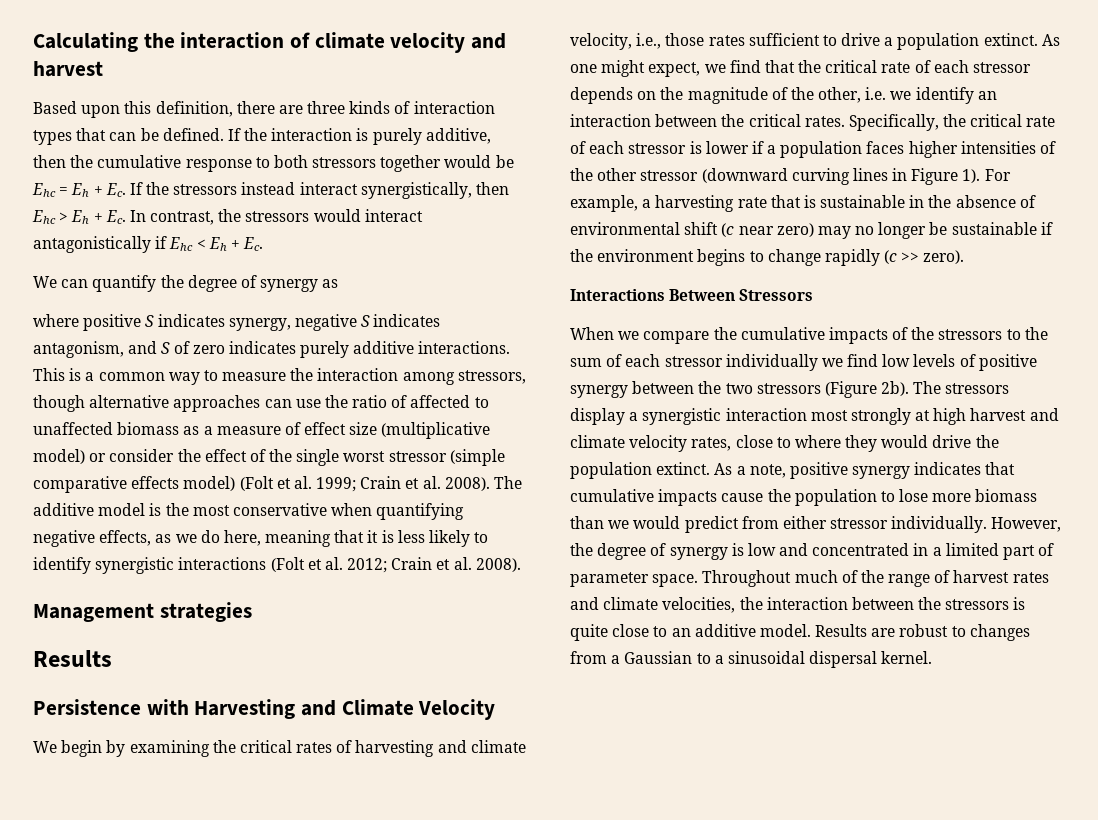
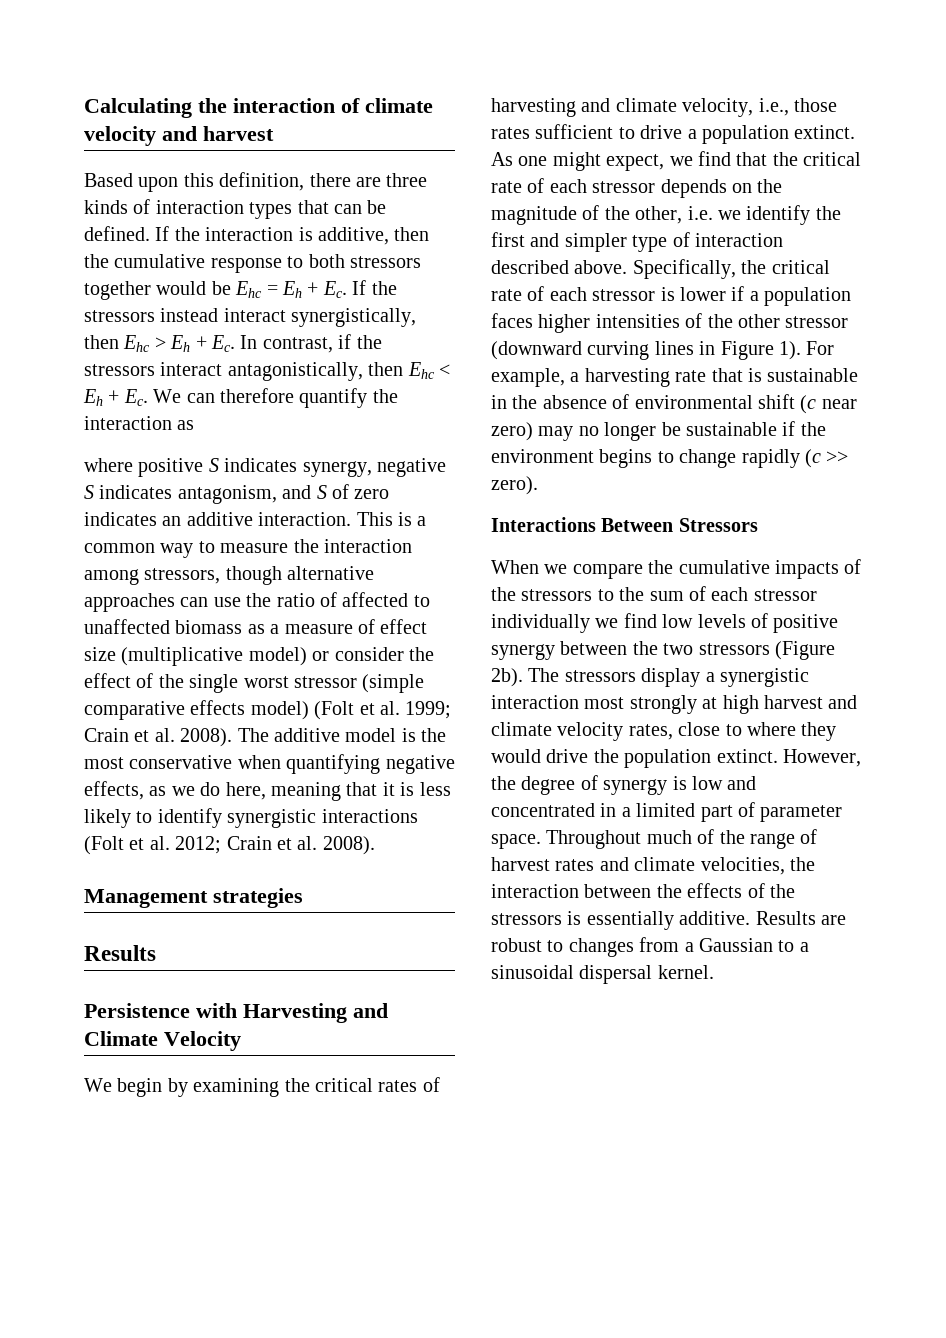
- If the interaction is purely additive, then the cumulative response to both stressors together would be Ehc = Eh + Ec. If the stressors instead interact synergistically, then Ehc > Eh + Ec. In contrast, the stressors would interact antagonistically if Ehc < Eh + Ec.
- We can quantify the degree of synergy as
+ If the interaction is additive, then the cumulative response to both stressors together would be Ehc = Eh + Ec. If the stressors instead interact synergistically, then Ehc > Eh + Ec. In contrast, if the stressors interact antagonistically, then Ehc < Eh + Ec. We can therefore quantify the interaction as
- where positive S indicates synergy, negative S indicates antagonism, and S of zero indicates purely additive interactions.
+ where positive S indicates synergy, negative S indicates antagonism, and S of zero indicates an additive interaction.
- As one might expect, we find that the critical rate of each stressor depends on the magnitude of the other, i.e. we identify an interaction between the critical rates.
+ As one might expect, we find that the critical rate of each stressor depends on the magnitude of the other, i.e. we identify the first and simpler type of interaction described above.
- As a note, positive synergy indicates that cumulative impacts cause the population to lose more biomass than we would predict from either stressor individually.
- Throughout much of the range of harvest rates and climate velocities, the interaction between the stressors is quite close to an additive model.
+ Throughout much of the range of harvest rates and climate velocities, the interaction between the effects of the stressors is essentially additive.

